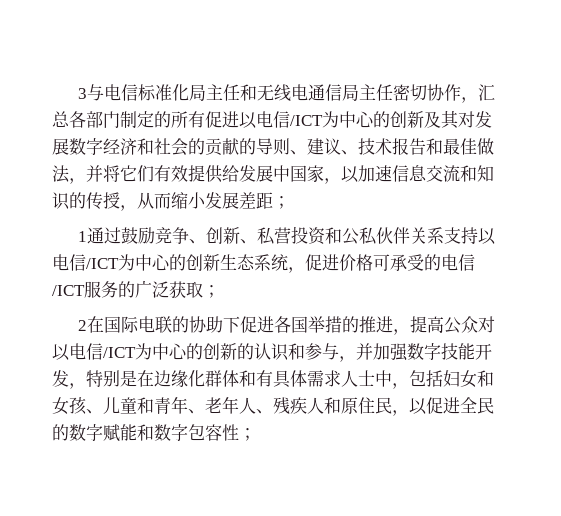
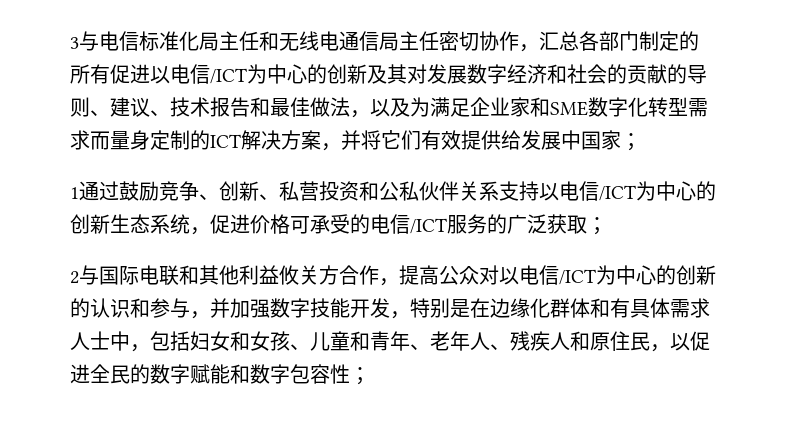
- 3与电信标准化局主任和无线电通信局主任密切协作，汇总各部门制定的所有促进以电信/ICT为中心的创新及其对发展数字经济和社会的贡献的导则、建议、技术报告和最佳做法，并将它们有效提供给发展中国家，以加速信息交流和知识的传授，从而缩小发展差距；
+ 3与电信标准化局主任和无线电通信局主任密切协作，汇总各部门制定的所有促进以电信/ICT为中心的创新及其对发展数字经济和社会的贡献的导则、建议、技术报告和最佳做法，以及为满足企业家和SME数字化转型需求而量身定制的ICT解决方案，并将它们有效提供给发展中国家；
- 2在国际电联的协助下促进各国举措的推进，提高公众对以电信/ICT为中心的创新的认识和参与，并加强数字技能开发，特别是在边缘化群体和有具体需求人士中，包括妇女和女孩、儿童和青年、老年人、残疾人和原住民，以促进全民的数字赋能和数字包容性；
+ 2与国际电联和其他利益攸关方合作，提高公众对以电信/ICT为中心的创新的认识和参与，并加强数字技能开发，特别是在边缘化群体和有具体需求人士中，包括妇女和女孩、儿童和青年、老年人、残疾人和原住民，以促进全民的数字赋能和数字包容性；

